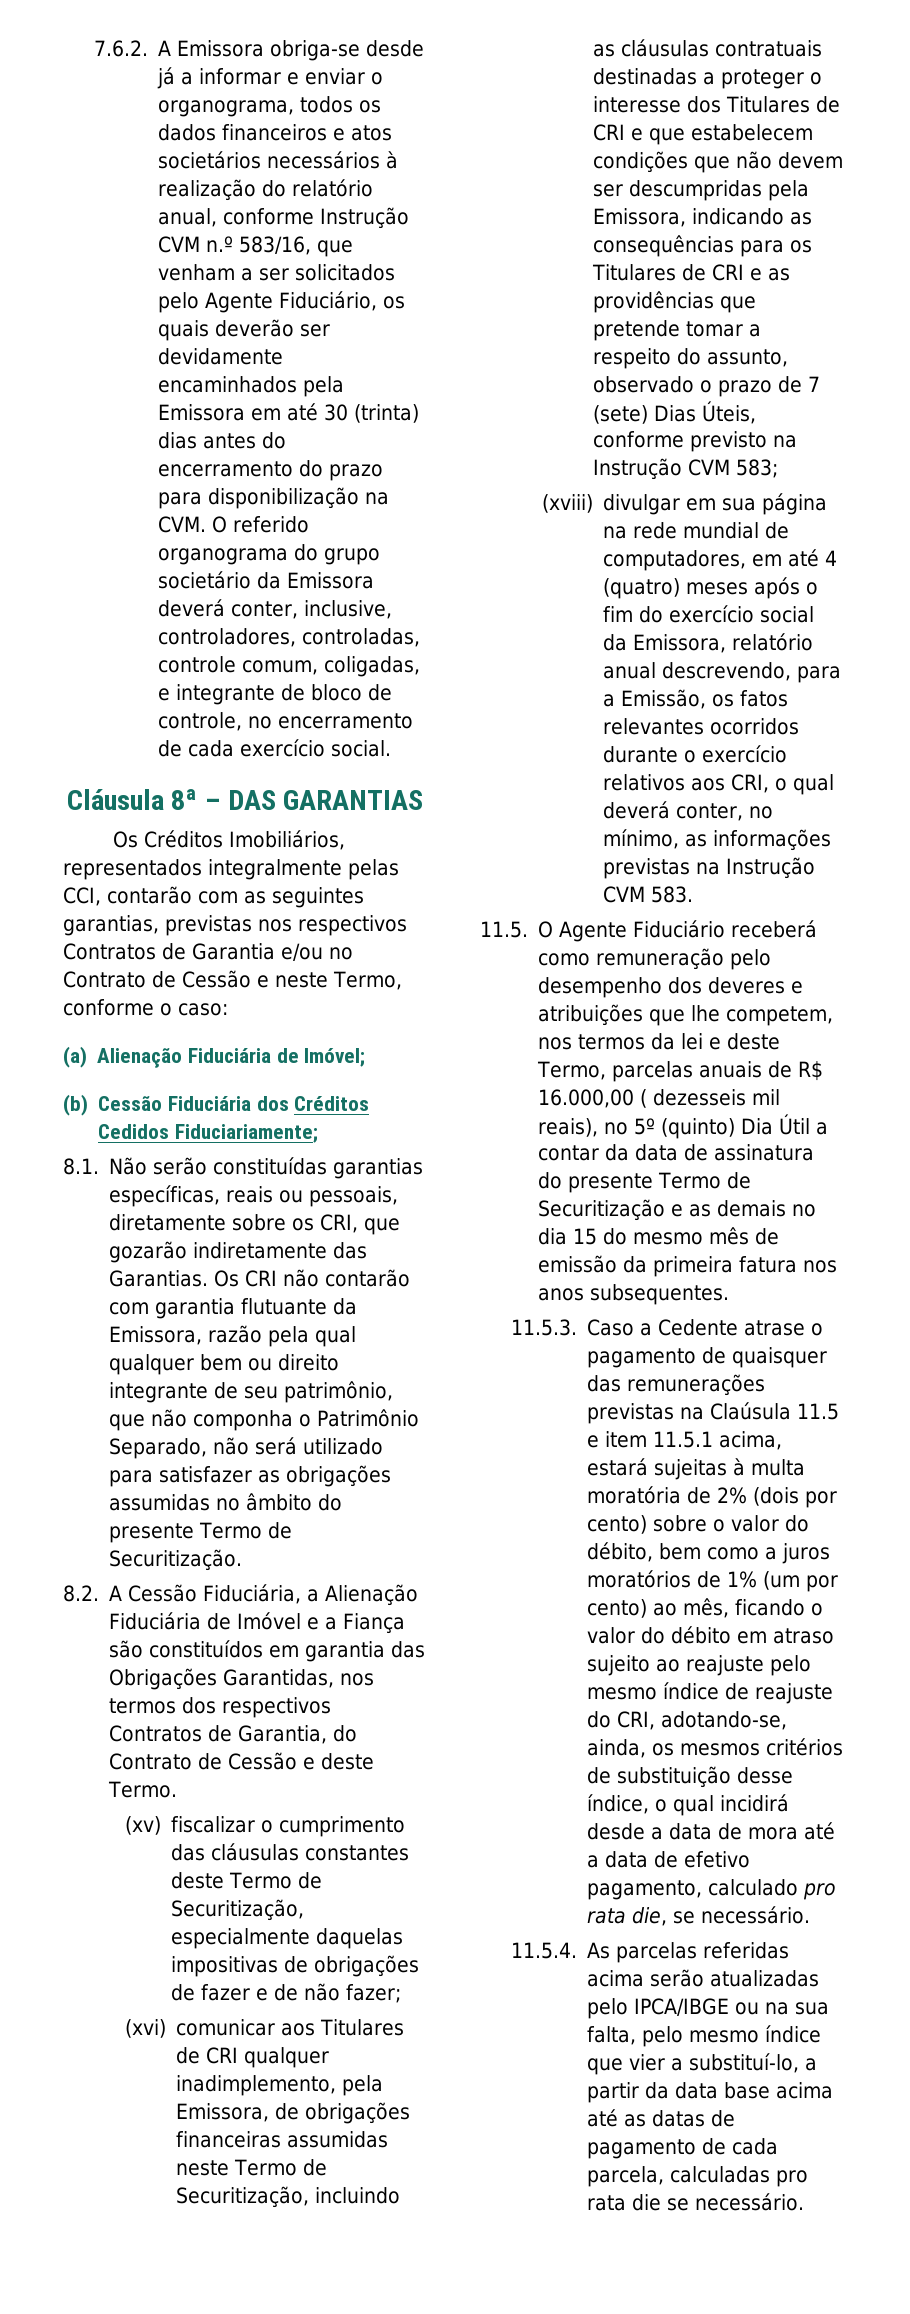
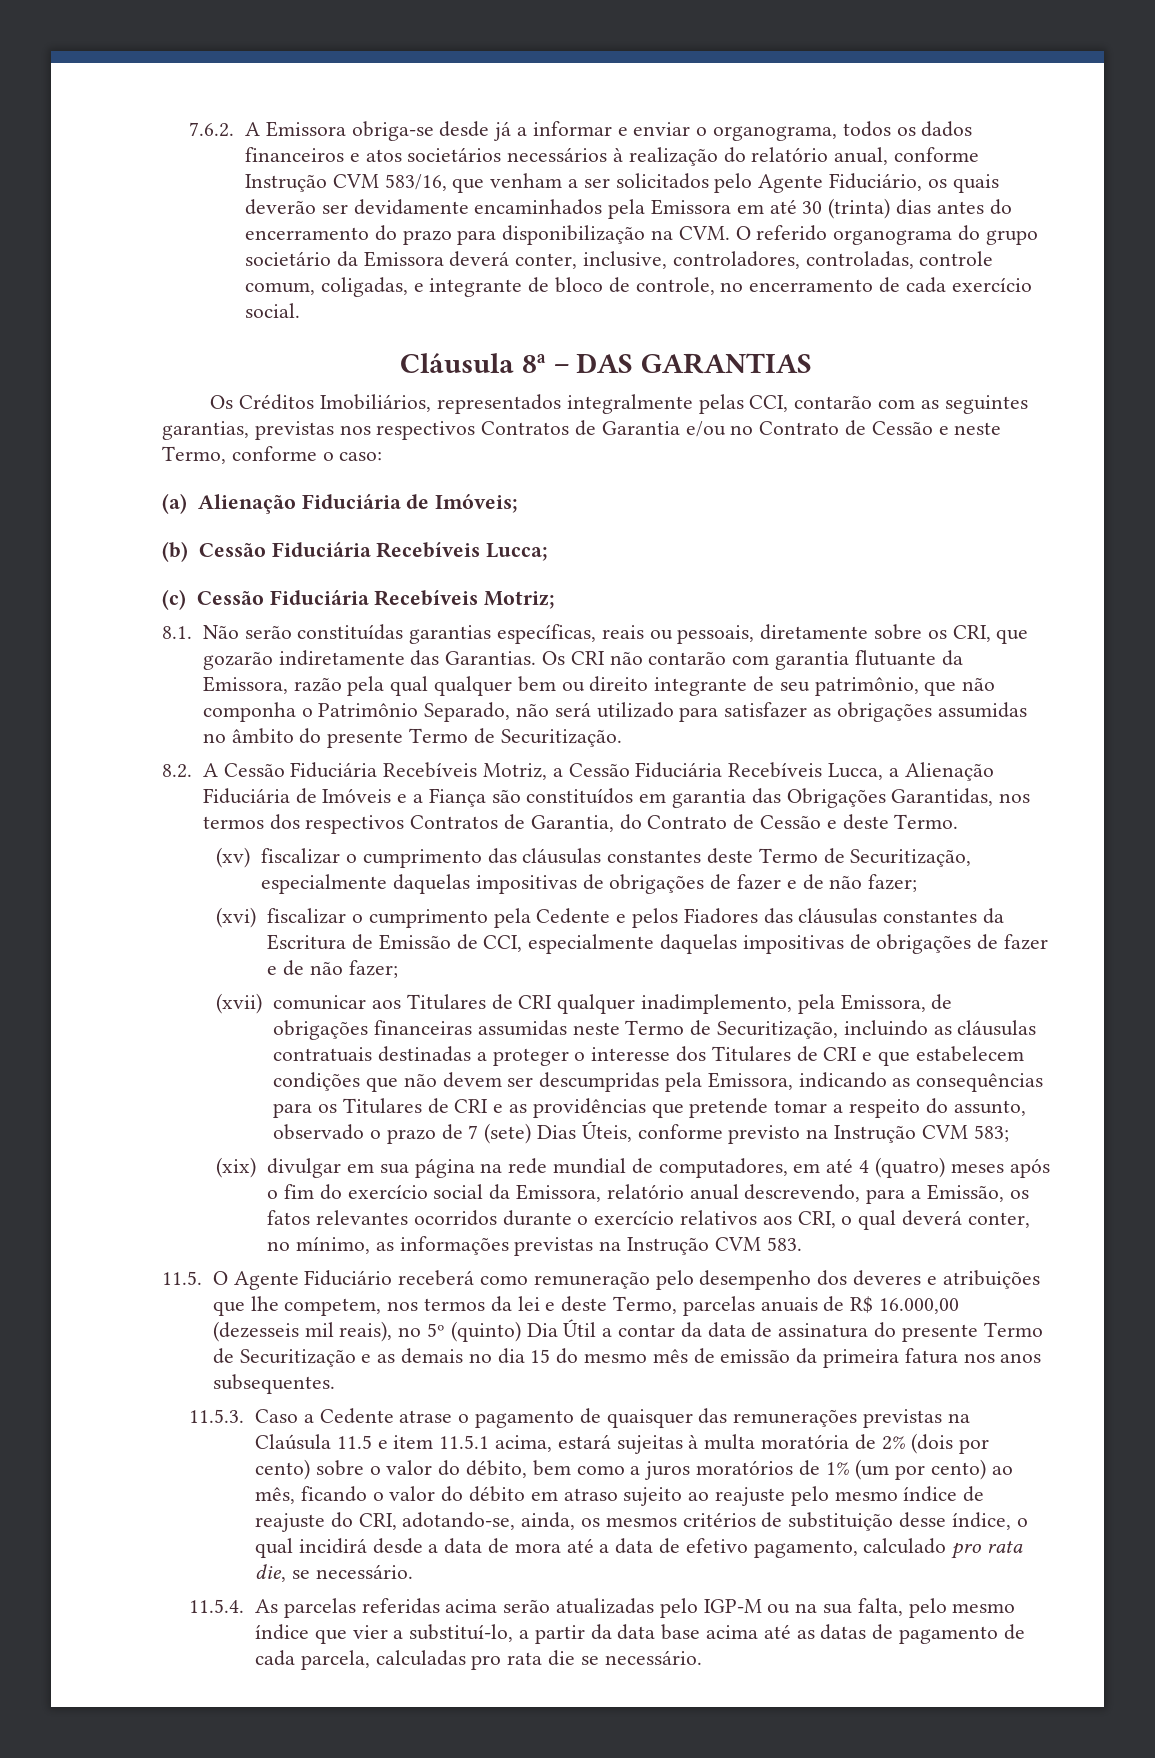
- 7.6.2. A Emissora obriga-se desde já a informar e enviar o organograma, todos os dados financeiros e atos societários necessários à realização do relatório anual, conforme Instrução CVM n.º 583/16, que venham a ser solicitados pelo Agente Fiduciário, os quais deverão ser devidamente encaminhados pela Emissora em até 30 (trinta) dias antes do encerramento do prazo para disponibilização na CVM. O referido organograma do grupo societário da Emissora deverá conter, inclusive, controladores, controladas, controle comum, coligadas, e integrante de bloco de controle, no encerramento de cada exercício social.
+ 7.6.2. A Emissora obriga-se desde já a informar e enviar o organograma, todos os dados financeiros e atos societários necessários à realização do relatório anual, conforme Instrução CVM 583/16, que venham a ser solicitados pelo Agente Fiduciário, os quais deverão ser devidamente encaminhados pela Emissora em até 30 (trinta) dias antes do encerramento do prazo para disponibilização na CVM. O referido organograma do grupo societário da Emissora deverá conter, inclusive, controladores, controladas, controle comum, coligadas, e integrante de bloco de controle, no encerramento de cada exercício social.
- (a) Alienação Fiduciária de Imóvel;
+ (a) Alienação Fiduciária de Imóveis;
- (b) Cessão Fiduciária dos Créditos Cedidos Fiduciariamente;
+ (b) Cessão Fiduciária Recebíveis Lucca;
+ (c) Cessão Fiduciária Recebíveis Motriz;
- 8.2. A Cessão Fiduciária, a Alienação Fiduciária de Imóvel e a Fiança são constituídos em garantia das Obrigações Garantidas, nos termos dos respectivos Contratos de Garantia, do Contrato de Cessão e deste Termo.
+ 8.2. A Cessão Fiduciária Recebíveis Motriz, a Cessão Fiduciária Recebíveis Lucca, a Alienação Fiduciária de Imóveis e a Fiança são constituídos em garantia das Obrigações Garantidas, nos termos dos respectivos Contratos de Garantia, do Contrato de Cessão e deste Termo.
- (xvi) comunicar aos Titulares de CRI qualquer inadimplemento, pela Emissora, de obrigações financeiras assumidas neste Termo de Securitização, incluindo as cláusulas contratuais destinadas a proteger o interesse dos Titulares de CRI e que estabelecem condições que não devem ser descumpridas pela Emissora, indicando as consequências para os Titulares de CRI e as providências que pretende tomar a respeito do assunto, observado o prazo de 7 (sete) Dias Úteis, conforme previsto na Instrução CVM 583;
+ (xvi) fiscalizar o cumprimento pela Cedente e pelos Fiadores das cláusulas constantes da Escritura de Emissão de CCI, especialmente daquelas impositivas de obrigações de fazer e de não fazer;
+ (xvii) comunicar aos Titulares de CRI qualquer inadimplemento, pela Emissora, de obrigações financeiras assumidas neste Termo de Securitização, incluindo as cláusulas contratuais destinadas a proteger o interesse dos Titulares de CRI e que estabelecem condições que não devem ser descumpridas pela Emissora, indicando as consequências para os Titulares de CRI e as providências que pretende tomar a respeito do assunto, observado o prazo de 7 (sete) Dias Úteis, conforme previsto na Instrução CVM 583;
- (xviii) divulgar em sua página na rede mundial de computadores, em até 4 (quatro) meses após o fim do exercício social da Emissora, relatório anual descrevendo, para a Emissão, os fatos relevantes ocorridos durante o exercício relativos aos CRI, o qual deverá conter, no mínimo, as informações previstas na Instrução CVM 583.
+ (xix) divulgar em sua página na rede mundial de computadores, em até 4 (quatro) meses após o fim do exercício social da Emissora, relatório anual descrevendo, para a Emissão, os fatos relevantes ocorridos durante o exercício relativos aos CRI, o qual deverá conter, no mínimo, as informações previstas na Instrução CVM 583.
- 11.5. O Agente Fiduciário receberá como remuneração pelo desempenho dos deveres e atribuições que lhe competem, nos termos da lei e deste Termo, parcelas anuais de R$ 16.000,00 ( dezesseis mil reais), no 5º (quinto) Dia Útil a contar da data de assinatura do presente Termo de Securitização e as demais no dia 15 do mesmo mês de emissão da primeira fatura nos anos subsequentes.
+ 11.5. O Agente Fiduciário receberá como remuneração pelo desempenho dos deveres e atribuições que lhe competem, nos termos da lei e deste Termo, parcelas anuais de R$ 16.000,00 (dezesseis mil reais), no 5º (quinto) Dia Útil a contar da data de assinatura do presente Termo de Securitização e as demais no dia 15 do mesmo mês de emissão da primeira fatura nos anos subsequentes.
- 11.5.4. As parcelas referidas acima serão atualizadas pelo IPCA/IBGE ou na sua falta, pelo mesmo índice que vier a substituí-lo, a partir da data base acima até as datas de pagamento de cada parcela, calculadas pro rata die se necessário.
+ 11.5.4. As parcelas referidas acima serão atualizadas pelo IGP-M ou na sua falta, pelo mesmo índice que vier a substituí-lo, a partir da data base acima até as datas de pagamento de cada parcela, calculadas pro rata die se necessário.

